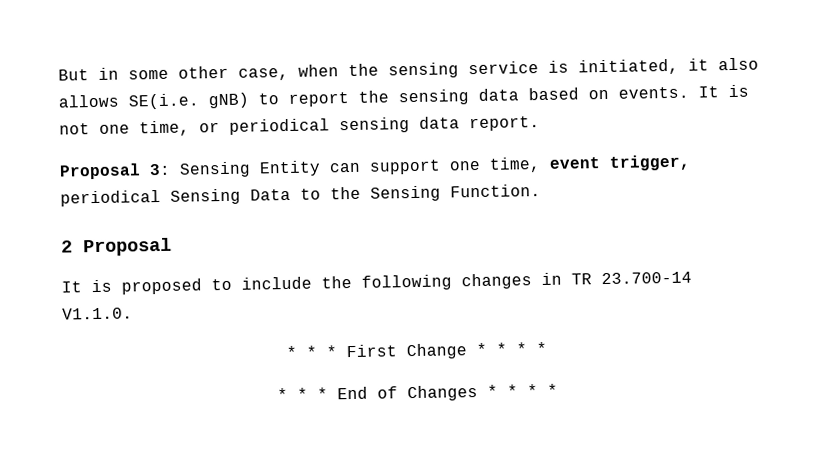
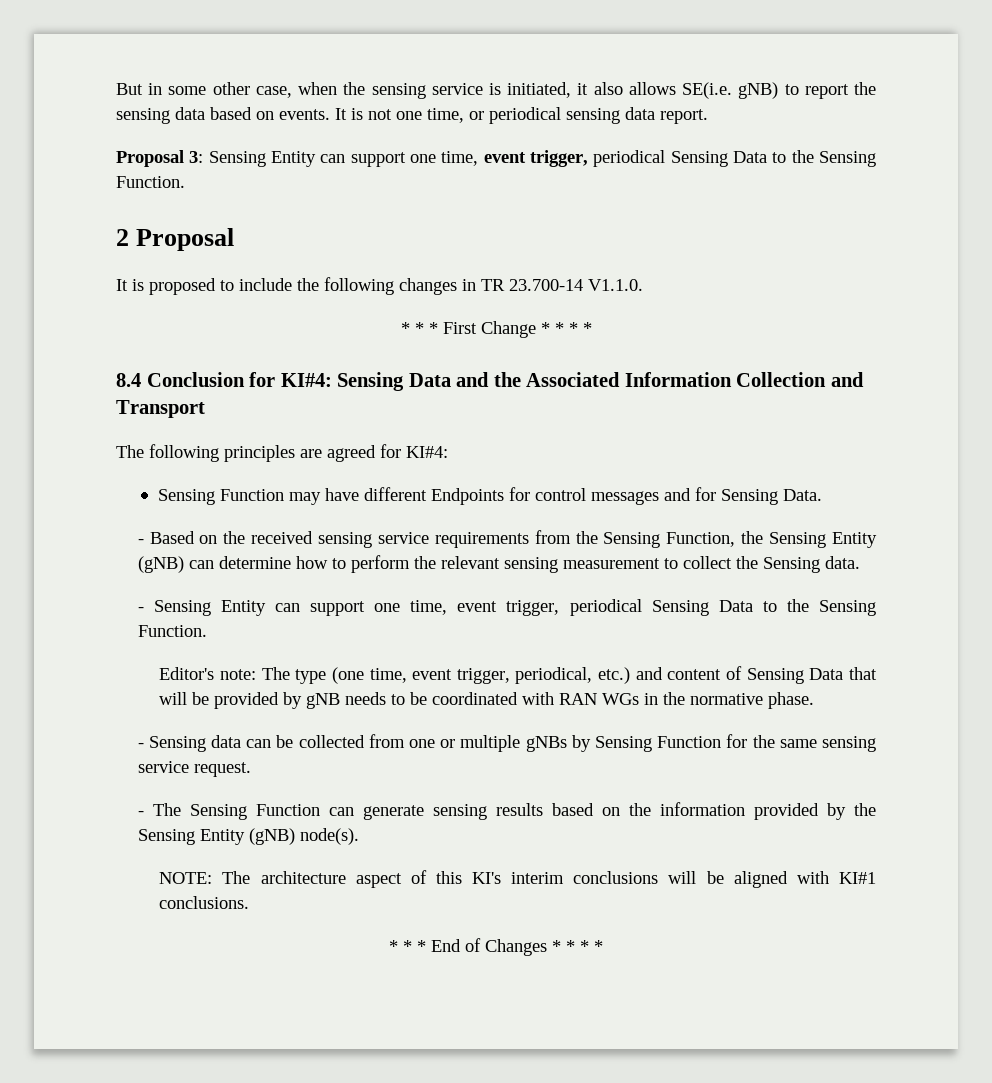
+ 8.4 Conclusion for KI#4: Sensing Data and the Associated Information Collection and Transport
+ The following principles are agreed for KI#4:
+ Sensing Function may have different Endpoints for control messages and for Sensing Data.
+ - Based on the received sensing service requirements from the Sensing Function, the Sensing Entity (gNB) can determine how to perform the relevant sensing measurement to collect the Sensing data.
+ - Sensing Entity can support one time, event trigger, periodical Sensing Data to the Sensing Function.
+ Editor's note: The type (one time, event trigger, periodical, etc.) and content of Sensing Data that will be provided by gNB needs to be coordinated with RAN WGs in the normative phase.
+ - Sensing data can be collected from one or multiple gNBs by Sensing Function for the same sensing service request.
+ - The Sensing Function can generate sensing results based on the information provided by the Sensing Entity (gNB) node(s).
+ NOTE: The architecture aspect of this KI's interim conclusions will be aligned with KI#1 conclusions.

